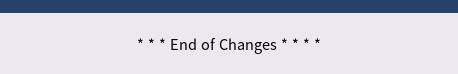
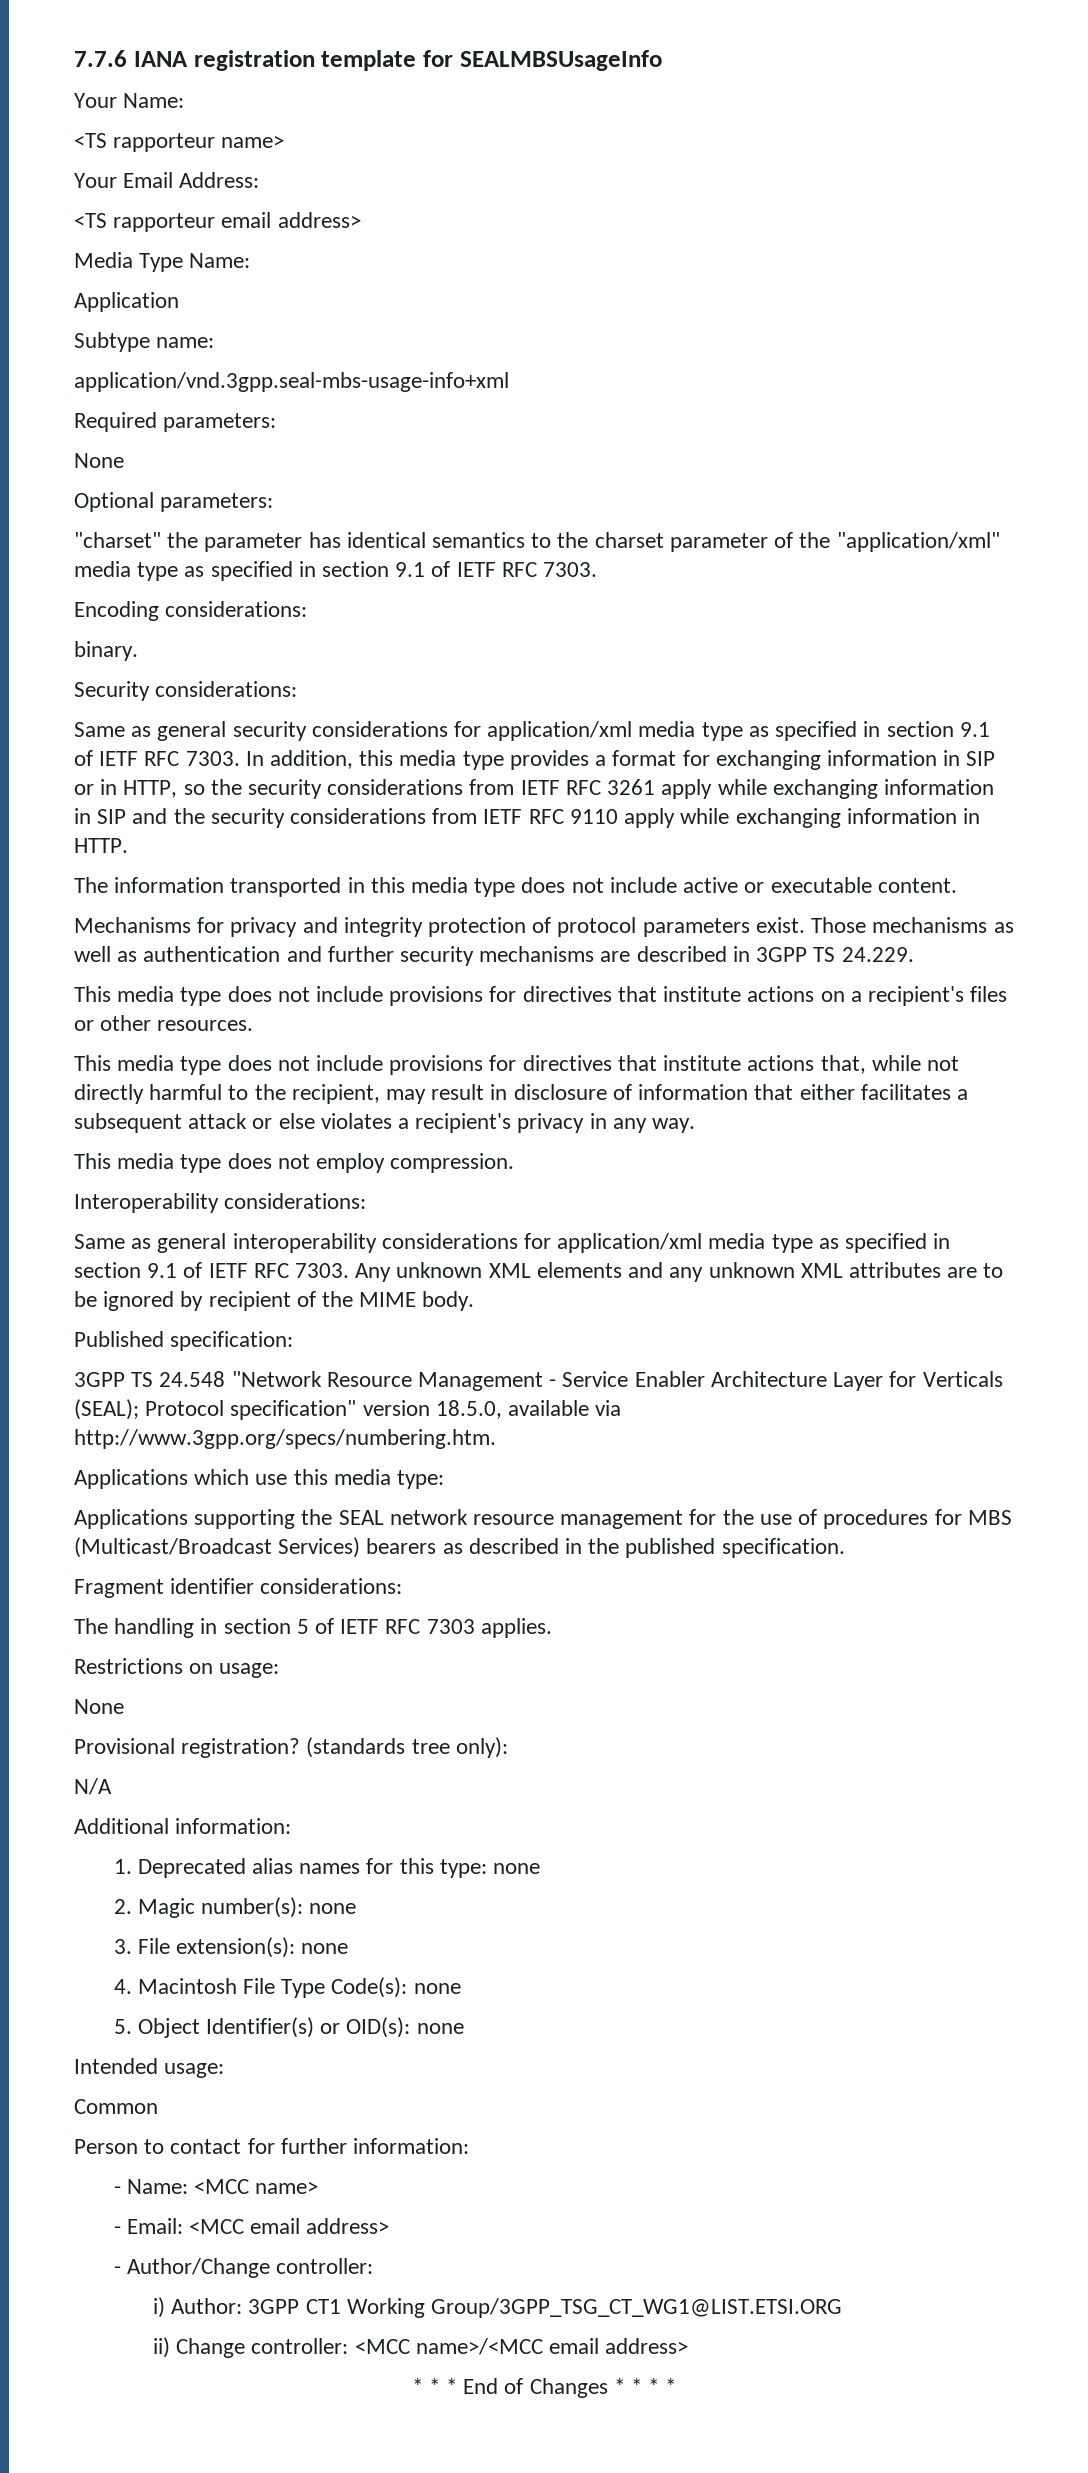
+ 7.7.6 IANA registration template for SEALMBSUsageInfo
+ Your Name:
+ <TS rapporteur name>
+ Your Email Address:
+ <TS rapporteur email address>
+ Media Type Name:
+ Application
+ Subtype name:
+ application/vnd.3gpp.seal-mbs-usage-info+xml
+ Required parameters:
+ None
+ Optional parameters:
+ "charset" the parameter has identical semantics to the charset parameter of the "application/xml" media type as specified in section 9.1 of IETF RFC 7303.
+ Encoding considerations:
+ binary.
+ Security considerations:
+ Same as general security considerations for application/xml media type as specified in section 9.1 of IETF RFC 7303. In addition, this media type provides a format for exchanging information in SIP or in HTTP, so the security considerations from IETF RFC 3261 apply while exchanging information in SIP and the security considerations from IETF RFC 9110 apply while exchanging information in HTTP.
+ The information transported in this media type does not include active or executable content.
+ Mechanisms for privacy and integrity protection of protocol parameters exist. Those mechanisms as well as authentication and further security mechanisms are described in 3GPP TS 24.229.
+ This media type does not include provisions for directives that institute actions on a recipient's files or other resources.
+ This media type does not include provisions for directives that institute actions that, while not directly harmful to the recipient, may result in disclosure of information that either facilitates a subsequent attack or else violates a recipient's privacy in any way.
+ This media type does not employ compression.
+ Interoperability considerations:
+ Same as general interoperability considerations for application/xml media type as specified in section 9.1 of IETF RFC 7303. Any unknown XML elements and any unknown XML attributes are to be ignored by recipient of the MIME body.
+ Published specification:
+ 3GPP TS 24.548 "Network Resource Management - Service Enabler Architecture Layer for Verticals (SEAL); Protocol specification" version 18.5.0, available via http://www.3gpp.org/specs/numbering.htm.
+ Applications which use this media type:
+ Applications supporting the SEAL network resource management for the use of procedures for MBS (Multicast/Broadcast Services) bearers as described in the published specification.
+ Fragment identifier considerations:
+ The handling in section 5 of IETF RFC 7303 applies.
+ Restrictions on usage:
+ None
+ Provisional registration? (standards tree only):
+ N/A
+ Additional information:
+ 1. Deprecated alias names for this type: none
+ 2. Magic number(s): none
+ 3. File extension(s): none
+ 4. Macintosh File Type Code(s): none
+ 5. Object Identifier(s) or OID(s): none
+ Intended usage:
+ Common
+ Person to contact for further information:
+ - Name: <MCC name>
+ - Email: <MCC email address>
+ - Author/Change controller:
+ i) Author: 3GPP CT1 Working Group/3GPP_TSG_CT_WG1@LIST.ETSI.ORG
+ ii) Change controller: <MCC name>/<MCC email address>

